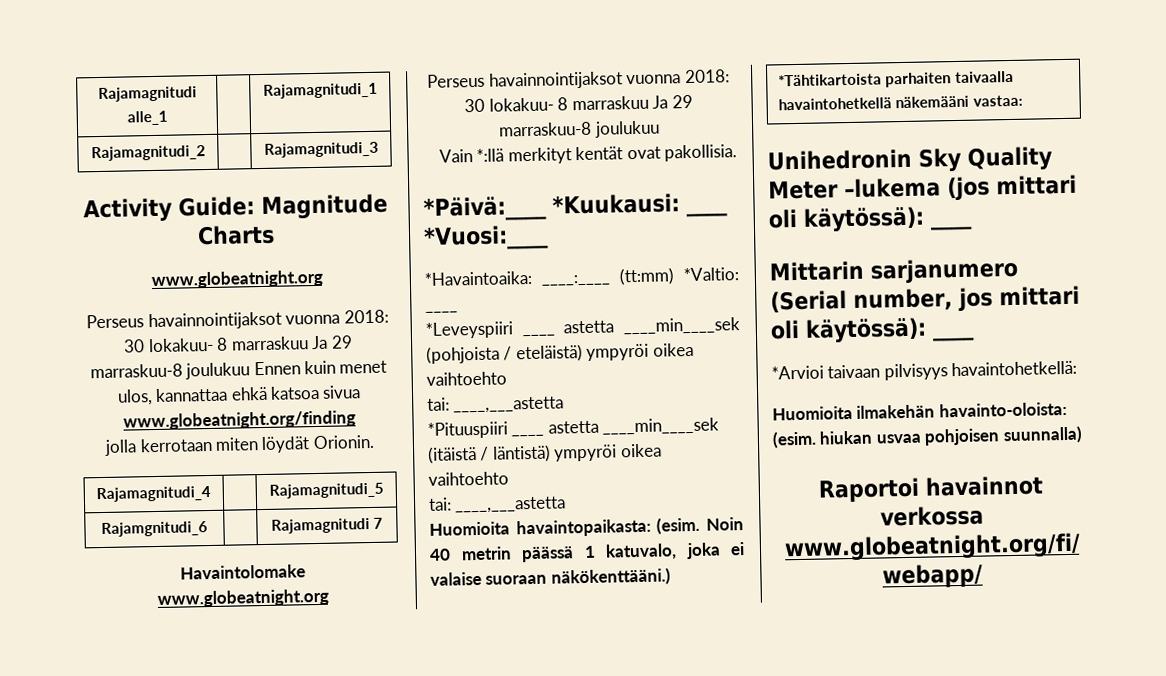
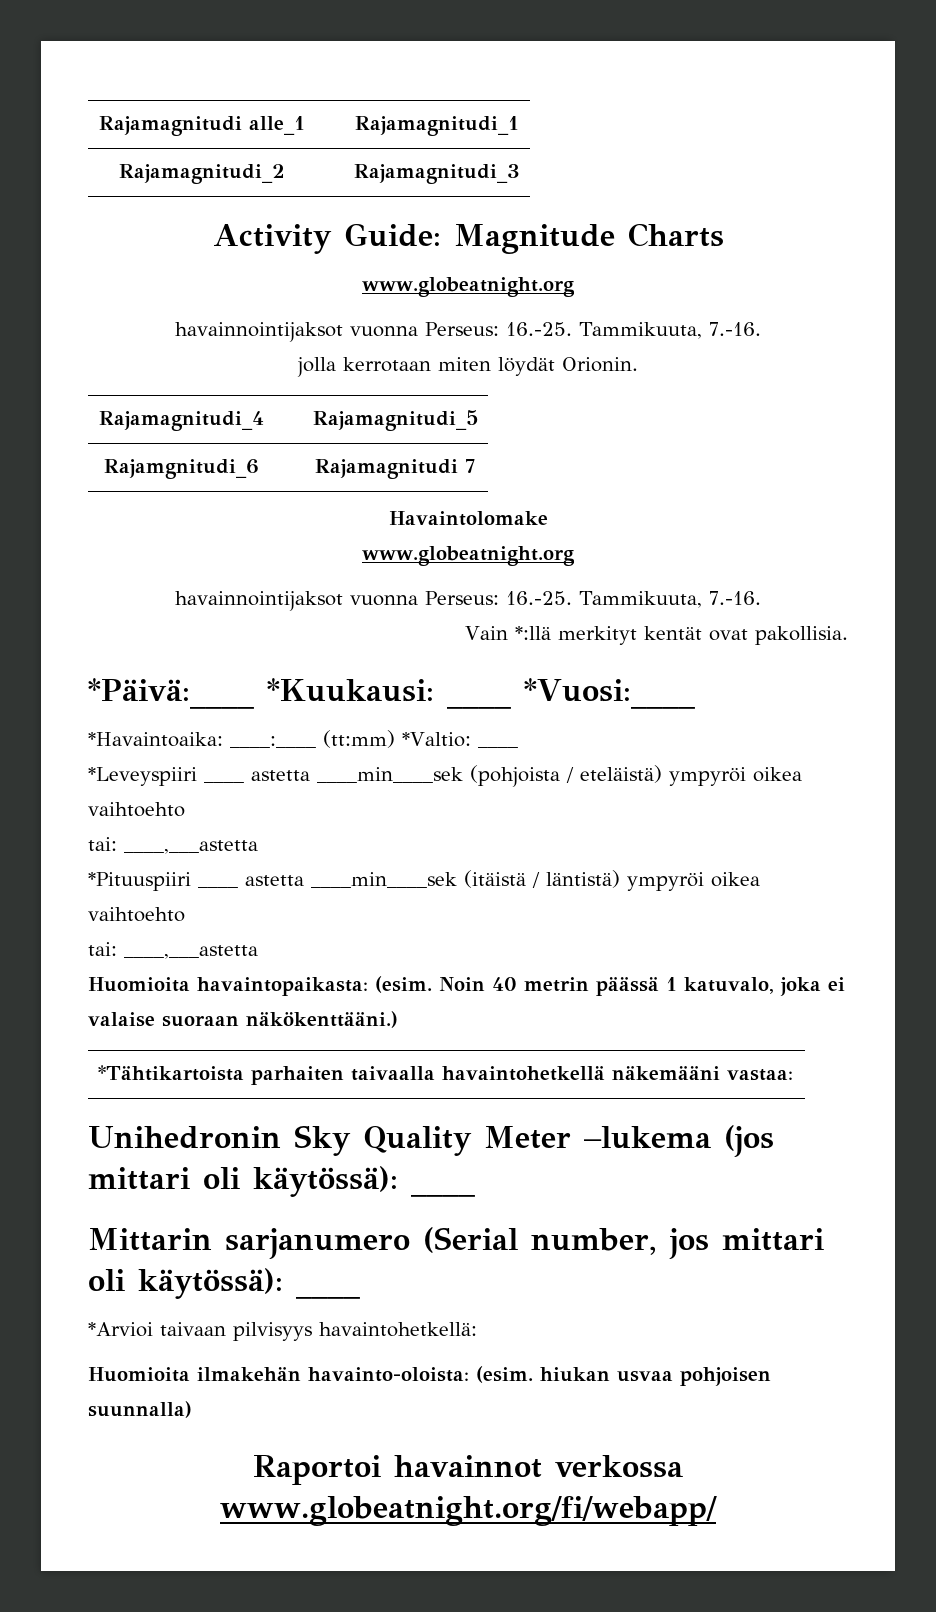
  Activity Guide: Magnitude Charts
  www.globeatnight.org
- Perseus havainnointijaksot vuonna 2018: 30 lokakuu- 8 marraskuu Ja 29 marraskuu-8 joulukuu Ennen kuin menet ulos, kannattaa ehkä katsoa sivua www.globeatnight.org/finding
+ havainnointijaksot vuonna Perseus: 16.-25. Tammikuuta, 7.-16.
  Havaintolomake
  www.globeatnight.org
- Perseus havainnointijaksot vuonna 2018: 30 lokakuu- 8 marraskuu Ja 29 marraskuu-8 joulukuu
+ havainnointijaksot vuonna Perseus: 16.-25. Tammikuuta, 7.-16.

